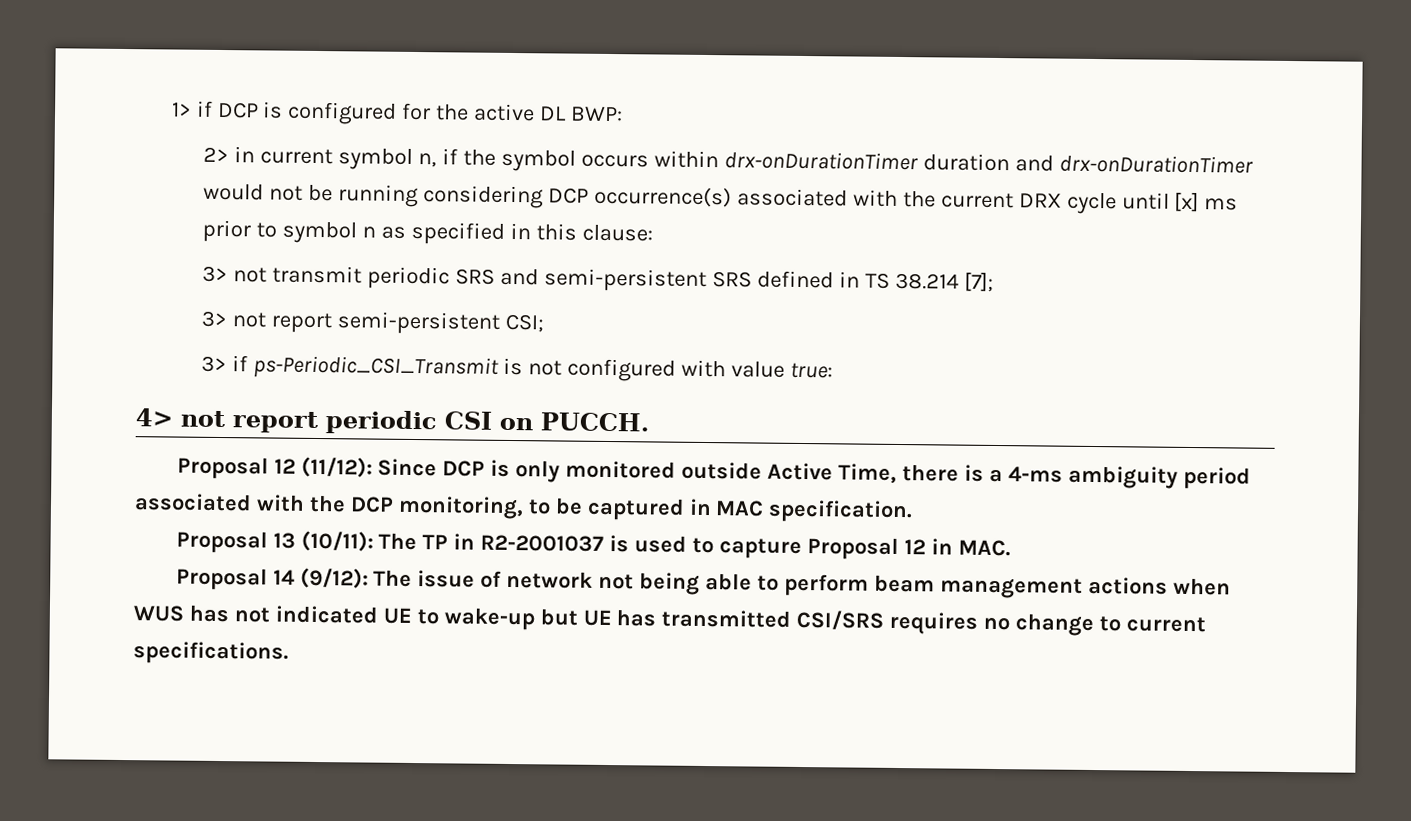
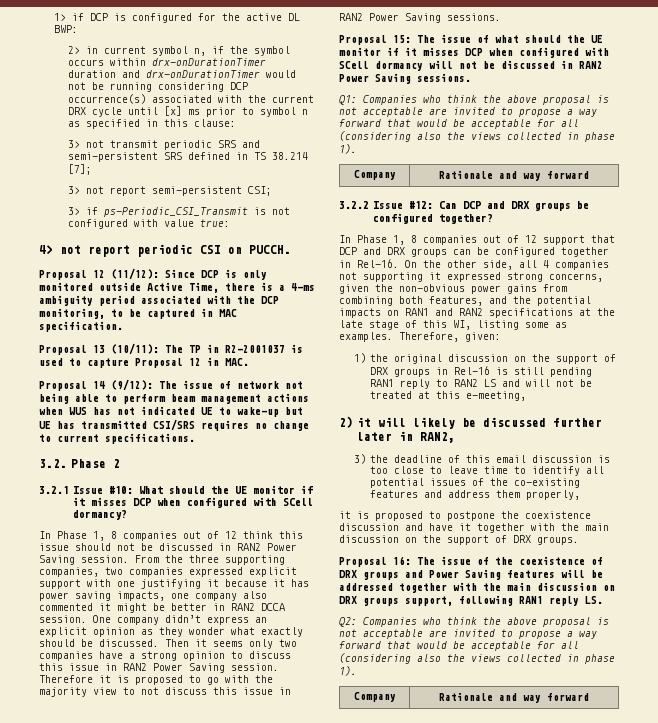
+ 3.2. Phase 2
+ 3.2.1 Issue #10: What should the UE monitor if it misses DCP when configured with SCell dormancy?
+ In Phase 1, 8 companies out of 12 think this issue should not be discussed in RAN2 Power Saving session. From the three supporting companies, two companies expressed explicit support with one justifying it because it has power saving impacts, one company also commented it might be better in RAN2 DCCA session. One company didn’t express an explicit opinion as they wonder what exactly should be discussed. Then it seems only two companies have a strong opinion to discuss this issue in RAN2 Power Saving session. Therefore it is proposed to go with the majority view to not discuss this issue in RAN2 Power Saving sessions.
+ Proposal 15: The issue of what should the UE monitor if it misses DCP when configured with SCell dormancy will not be discussed in RAN2 Power Saving sessions.
+ Q1: Companies who think the above proposal is not acceptable are invited to propose a way forward that would be acceptable for all (considering also the views collected in phase 1).
+ Company | Rationale and way forward
+ 3.2.2 Issue #12: Can DCP and DRX groups be configured together?
+ In Phase 1, 8 companies out of 12 support that DCP and DRX groups can be configured together in Rel-16. On the other side, all 4 companies not supporting it expressed strong concerns, given the non-obvious power gains from combining both features, and the potential impacts on RAN1 and RAN2 specifications at the late stage of this WI, listing some as examples. Therefore, given:
+ 1) the original discussion on the support of DRX groups in Rel-16 is still pending RAN1 reply to RAN2 LS and will not be treated at this e-meeting,
+ 2) it will likely be discussed further later in RAN2,
+ 3) the deadline of this email discussion is too close to leave time to identify all potential issues of the co-existing features and address them properly,
+ it is proposed to postpone the coexistence discussion and have it together with the main discussion on the support of DRX groups.
+ Proposal 16: The issue of the coexistence of DRX groups and Power Saving features will be addressed together with the main discussion on DRX groups support, following RAN1 reply LS.
+ Q2: Companies who think the above proposal is not acceptable are invited to propose a way forward that would be acceptable for all (considering also the views collected in phase 1).
+ Company | Rationale and way forward

